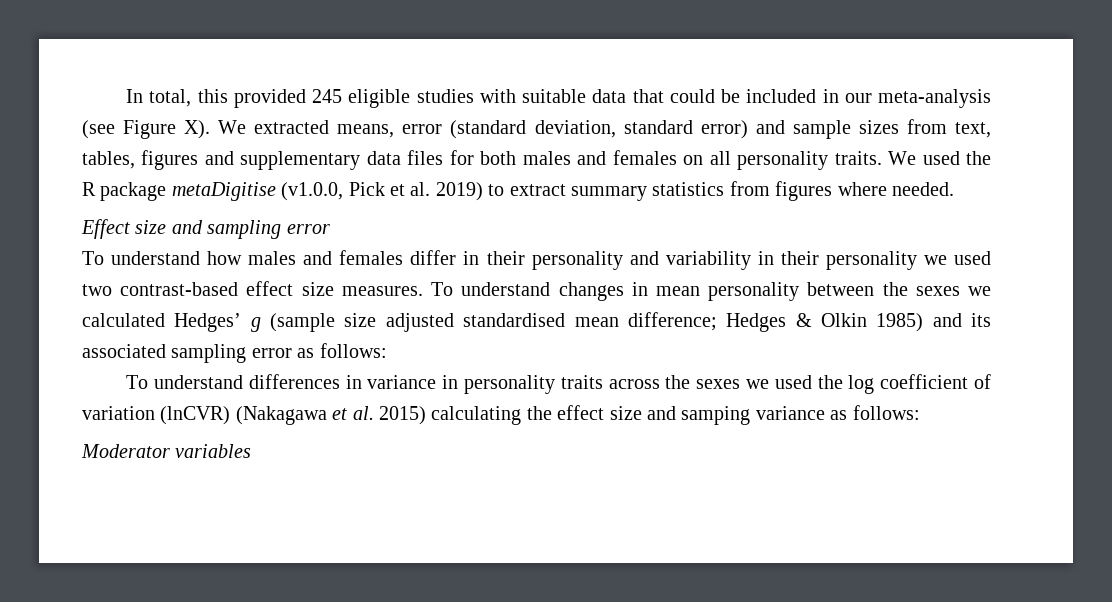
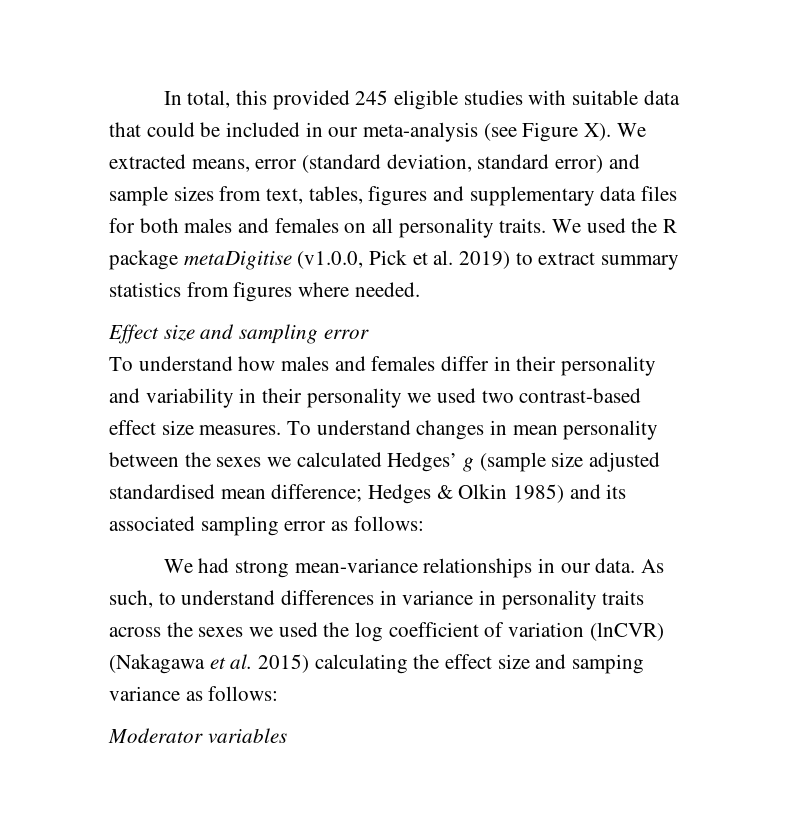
- To understand differences in variance in personality traits across the sexes we used the log coefficient of variation (lnCVR) (Nakagawa et al. 2015) calculating the effect size and samping variance as follows:
+ We had strong mean-variance relationships in our data. As such, to understand differences in variance in personality traits across the sexes we used the log coefficient of variation (lnCVR) (Nakagawa et al. 2015) calculating the effect size and samping variance as follows:

